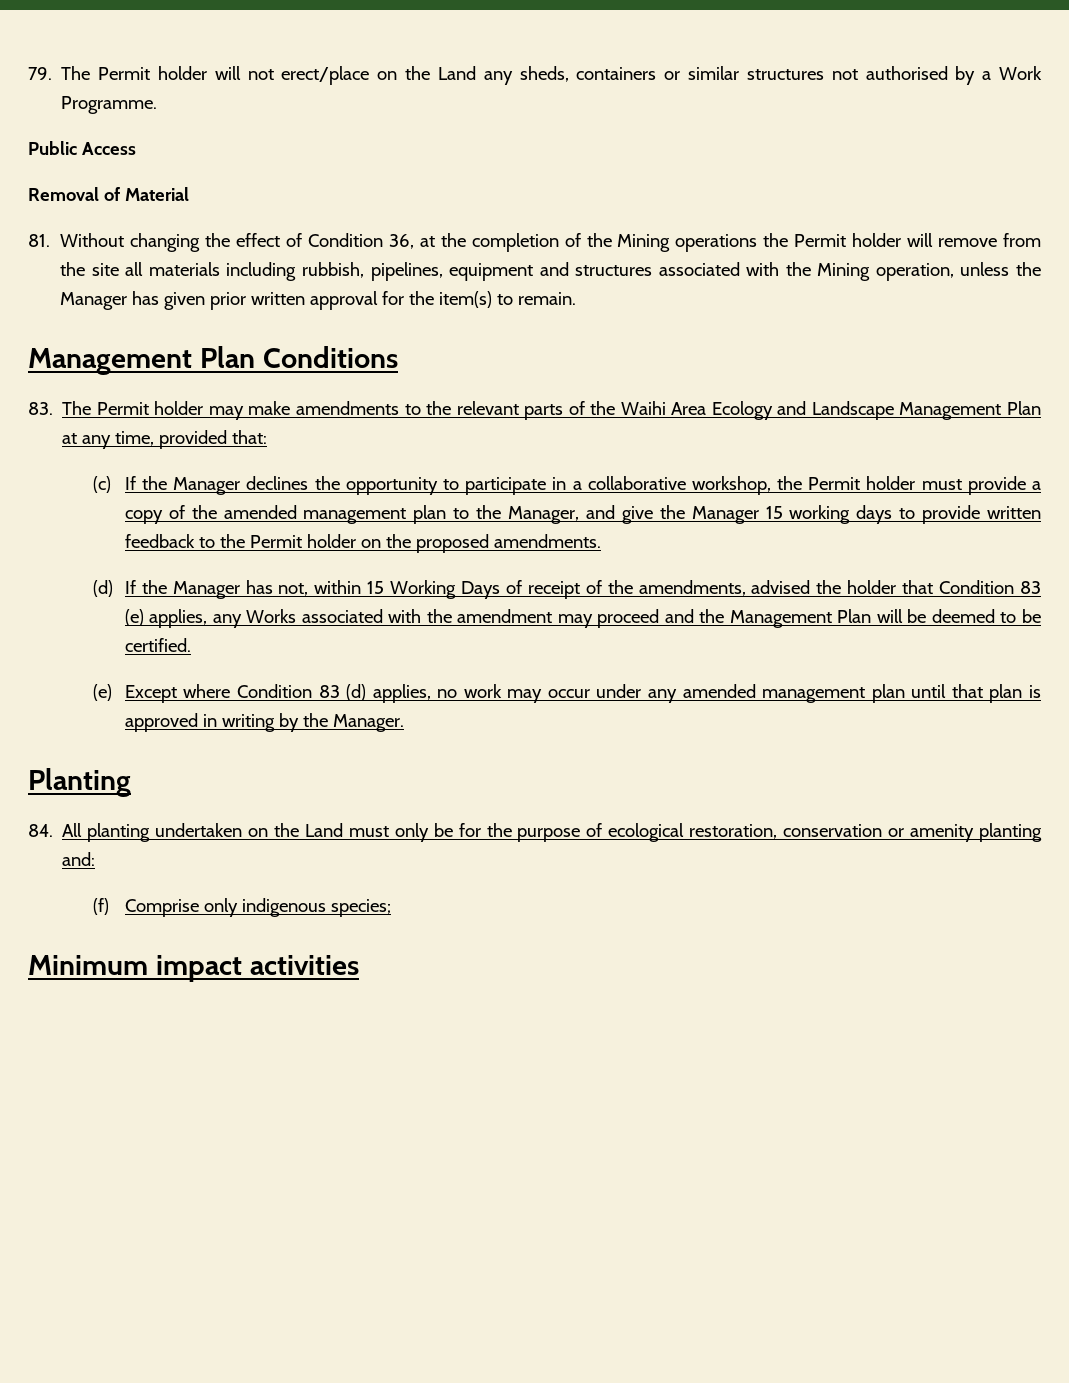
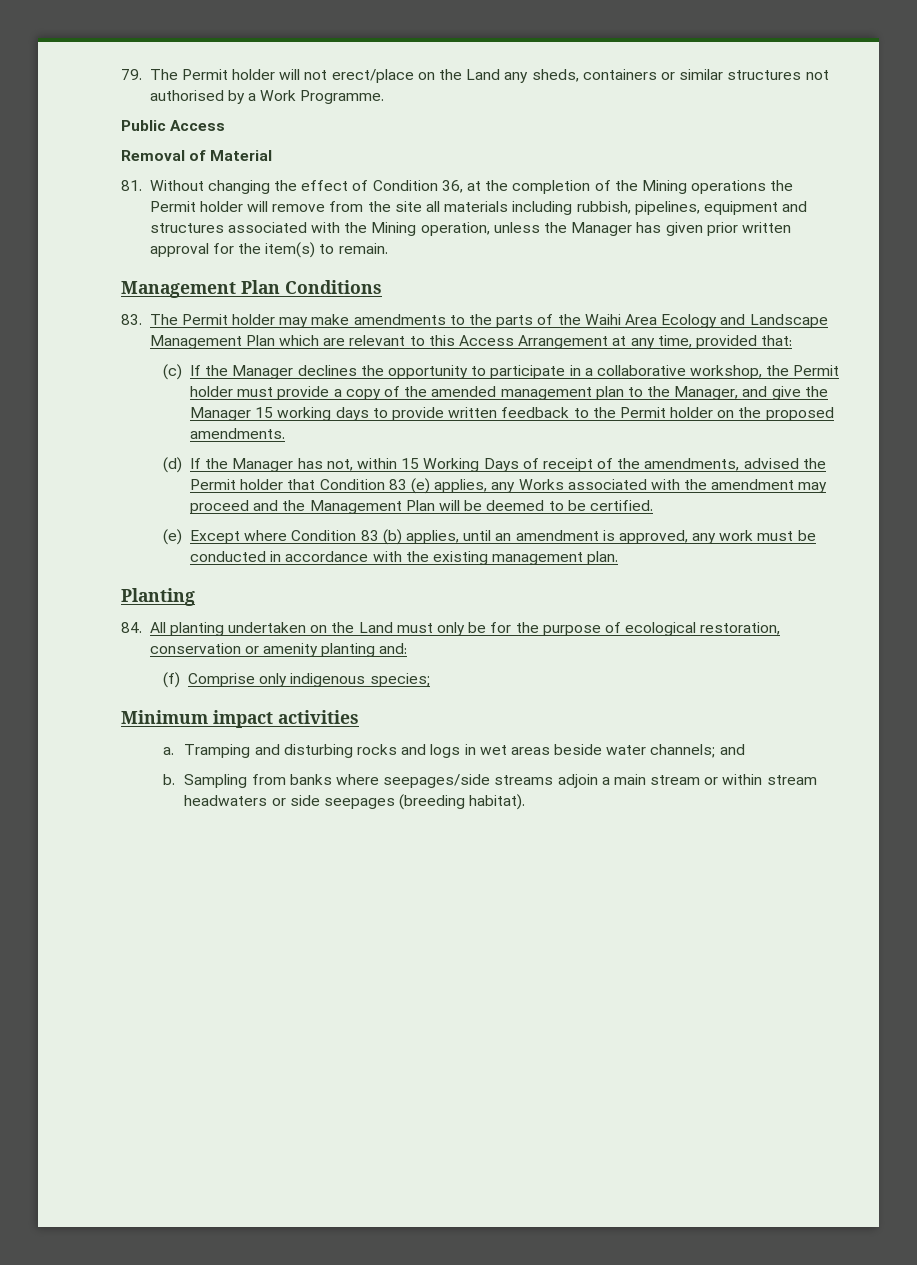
- 83. The Permit holder may make amendments to the relevant parts of the Waihi Area Ecology and Landscape Management Plan at any time, provided that:
+ 83. The Permit holder may make amendments to the parts of the Waihi Area Ecology and Landscape Management Plan which are relevant to this Access Arrangement at any time, provided that:
- (d) If the Manager has not, within 15 Working Days of receipt of the amendments, advised the holder that Condition 83 (e) applies, any Works associated with the amendment may proceed and the Management Plan will be deemed to be certified.
+ (d) If the Manager has not, within 15 Working Days of receipt of the amendments, advised the Permit holder that Condition 83 (e) applies, any Works associated with the amendment may proceed and the Management Plan will be deemed to be certified.
- (e) Except where Condition 83 (d) applies, no work may occur under any amended management plan until that plan is approved in writing by the Manager.
+ (e) Except where Condition 83 (b) applies, until an amendment is approved, any work must be conducted in accordance with the existing management plan.
+ a. Tramping and disturbing rocks and logs in wet areas beside water channels; and
+ b. Sampling from banks where seepages/side streams adjoin a main stream or within stream headwaters or side seepages (breeding habitat).

